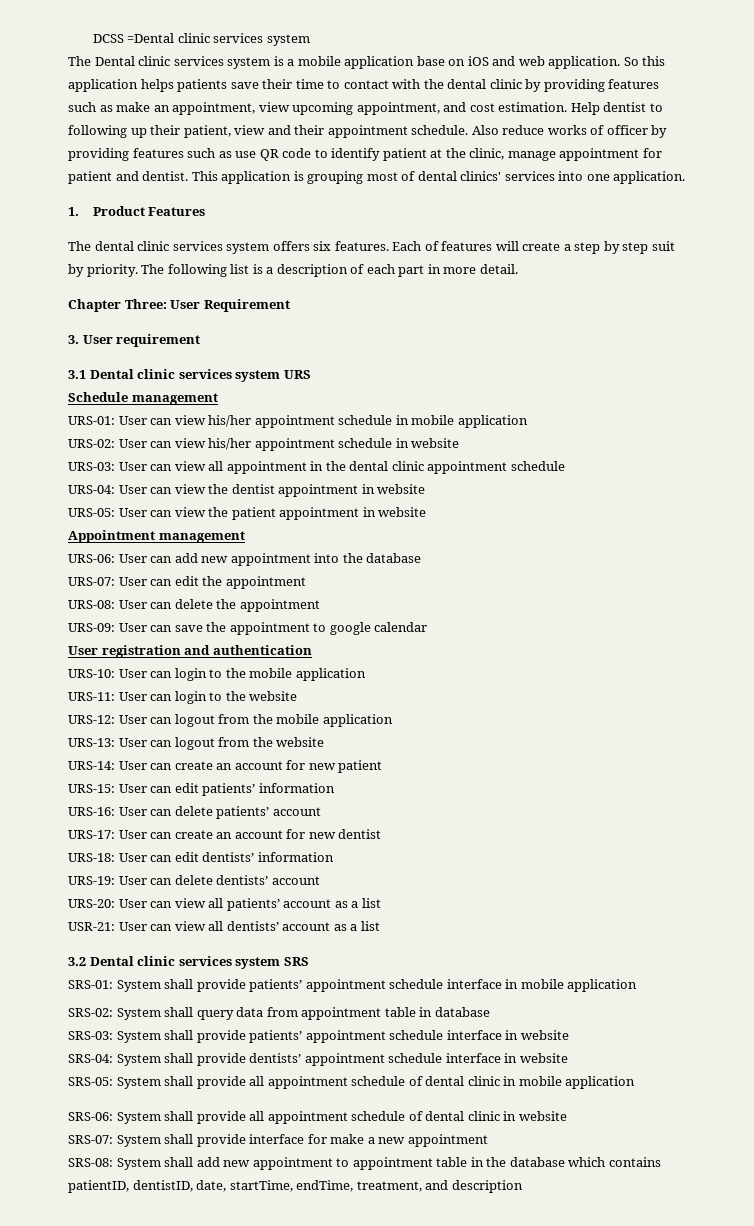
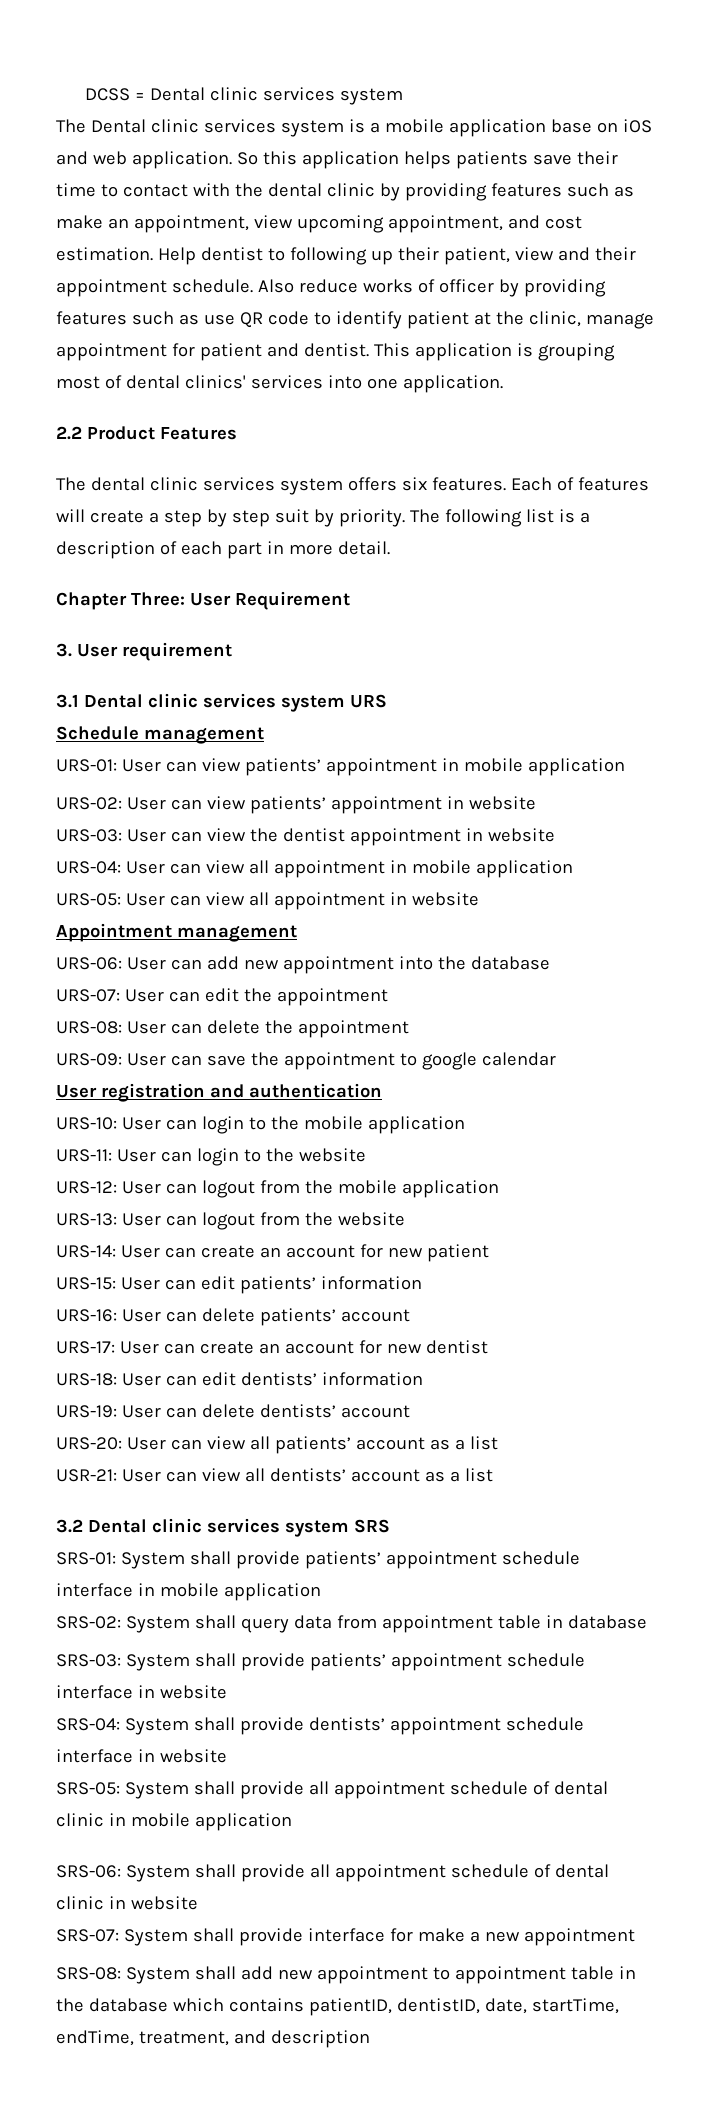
- DCSS =Dental clinic services system
+ DCSS = Dental clinic services system
- 1. Product Features
+ 2.2 Product Features
- URS-01: User can view his/her appointment schedule in mobile application
+ URS-01: User can view patients’ appointment in mobile application
- URS-02: User can view his/her appointment schedule in website
+ URS-02: User can view patients’ appointment in website
- URS-03: User can view all appointment in the dental clinic appointment schedule
- URS-04: User can view the dentist appointment in website
+ URS-03: User can view the dentist appointment in website
+ URS-04: User can view all appointment in mobile application
- URS-05: User can view the patient appointment in website
+ URS-05: User can view all appointment in website

